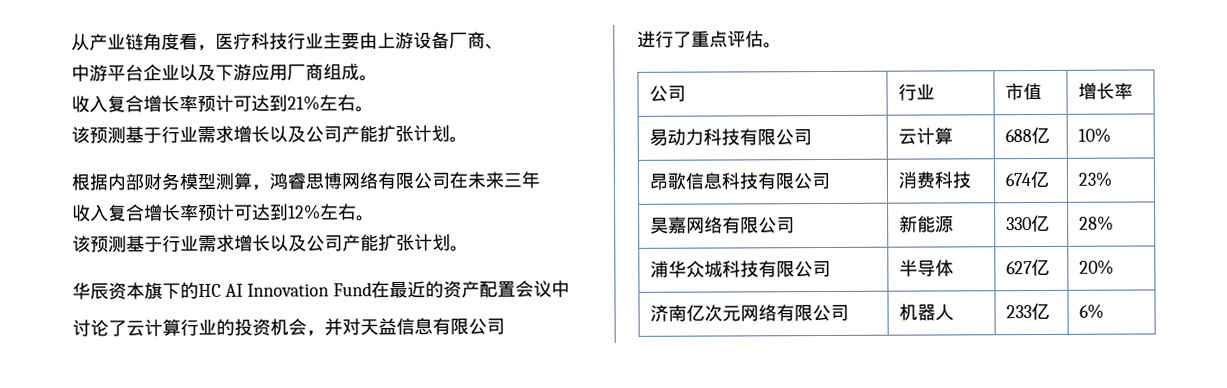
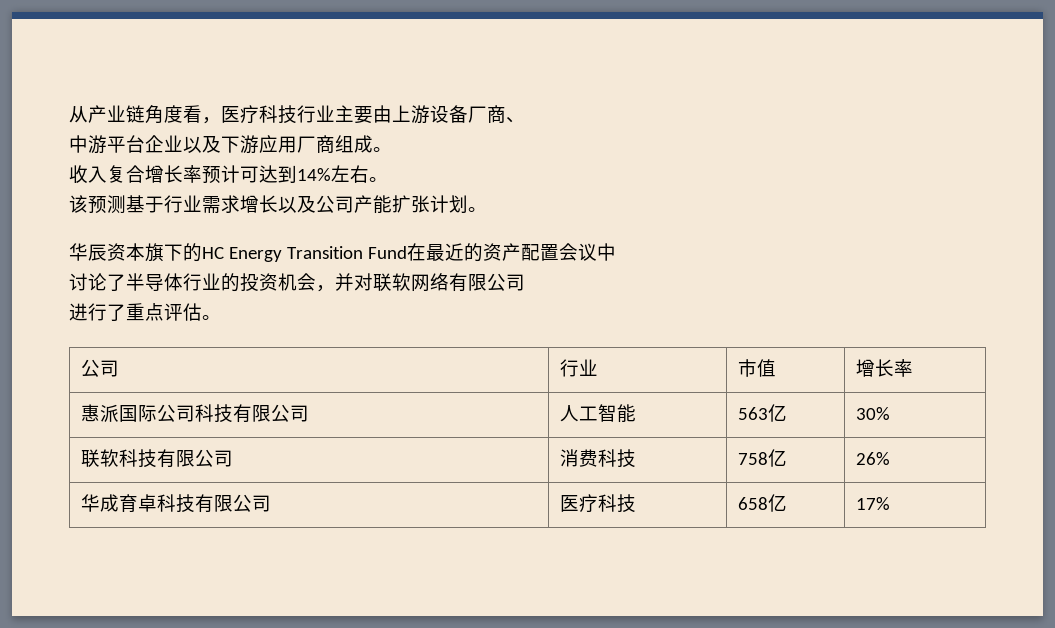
- 收入复合增长率预计可达到21%左右。
- 该预测基于行业需求增长以及公司产能扩张计划。
- 根据内部财务模型测算，鸿睿思博网络有限公司在未来三年
- 收入复合增长率预计可达到12%左右。
+ 收入复合增长率预计可达到14%左右。
- 华辰资本旗下的HC AI Innovation Fund在最近的资产配置会议中
+ 华辰资本旗下的HC Energy Transition Fund在最近的资产配置会议中
- 讨论了云计算行业的投资机会，并对天益信息有限公司
+ 讨论了半导体行业的投资机会，并对联软网络有限公司
- 易动力科技有限公司 | 云计算 | 688亿 | 10%
- 昂歌信息科技有限公司 | 消费科技 | 674亿 | 23%
- 昊嘉网络有限公司 | 新能源 | 330亿 | 28%
- 浦华众城科技有限公司 | 半导体 | 627亿 | 20%
- 济南亿次元网络有限公司 | 机器人 | 233亿 | 6%
+ 惠派国际公司科技有限公司 | 人工智能 | 563亿 | 30%
+ 联软科技有限公司 | 消费科技 | 758亿 | 26%
+ 华成育卓科技有限公司 | 医疗科技 | 658亿 | 17%

